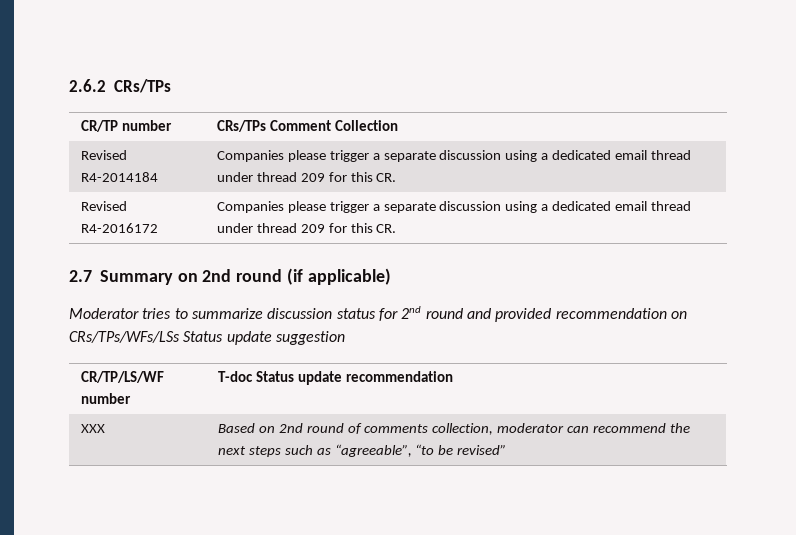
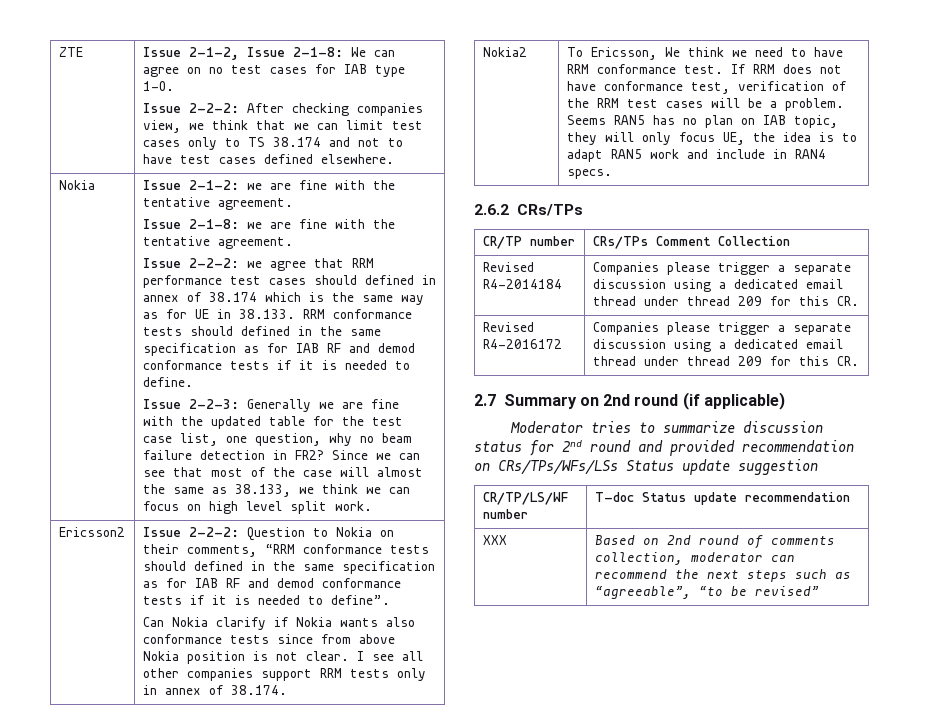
+ ZTE | Issue 2-1-2, Issue 2-1-8: We can agree on no test cases for IAB type 1-O.
+ Issue 2-2-2: After checking companies view, we think that we can limit test cases only to TS 38.174 and not to have test cases defined elsewhere.
+ Nokia | Issue 2-1-2: we are fine with the tentative agreement.
+ Issue 2-1-8: we are fine with the tentative agreement.
+ Issue 2-2-2: we agree that RRM performance test cases should defined in annex of 38.174 which is the same way as for UE in 38.133. RRM conformance tests should defined in the same specification as for IAB RF and demod conformance tests if it is needed to define.
+ Issue 2-2-3: Generally we are fine with the updated table for the test case list, one question, why no beam failure detection in FR2? Since we can see that most of the case will almost the same as 38.133, we think we can focus on high level split work.
+ Ericsson2 | Issue 2-2-2: Question to Nokia on their comments, “RRM conformance tests should defined in the same specification as for IAB RF and demod conformance tests if it is needed to define”.
+ Can Nokia clarify if Nokia wants also conformance tests since from above Nokia position is not clear. I see all other companies support RRM tests only in annex of 38.174.
+ Nokia2 | To Ericsson, We think we need to have RRM conformance test. If RRM does not have conformance test, verification of the RRM test cases will be a problem. Seems RAN5 has no plan on IAB topic, they will only focus UE, the idea is to adapt RAN5 work and include in RAN4 specs.

